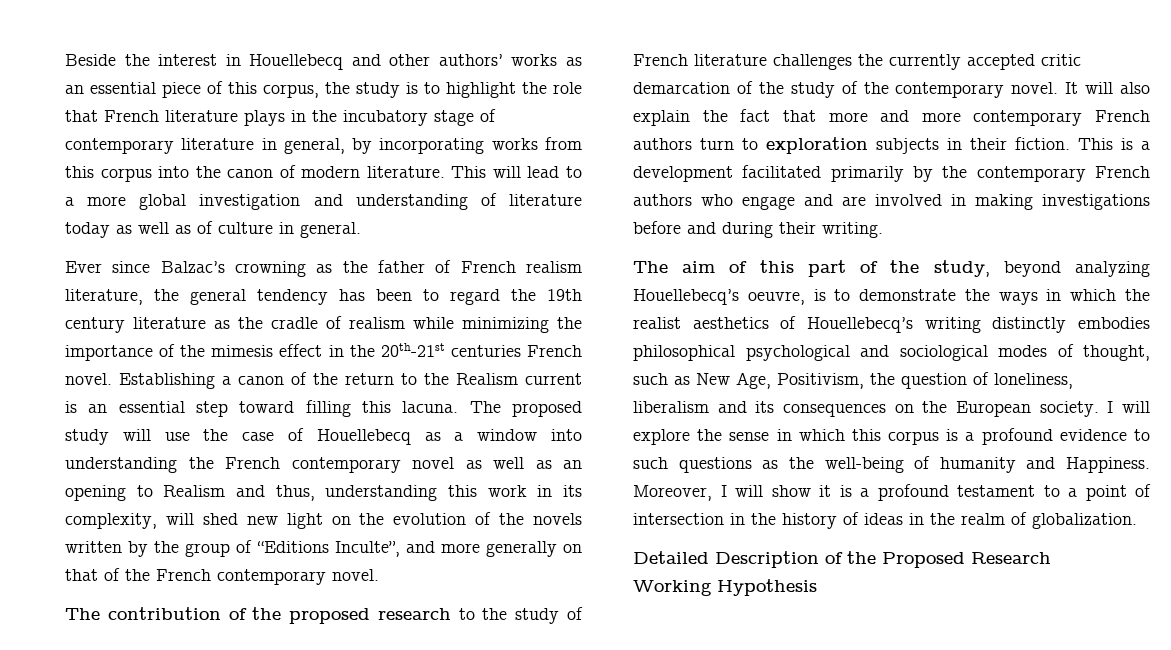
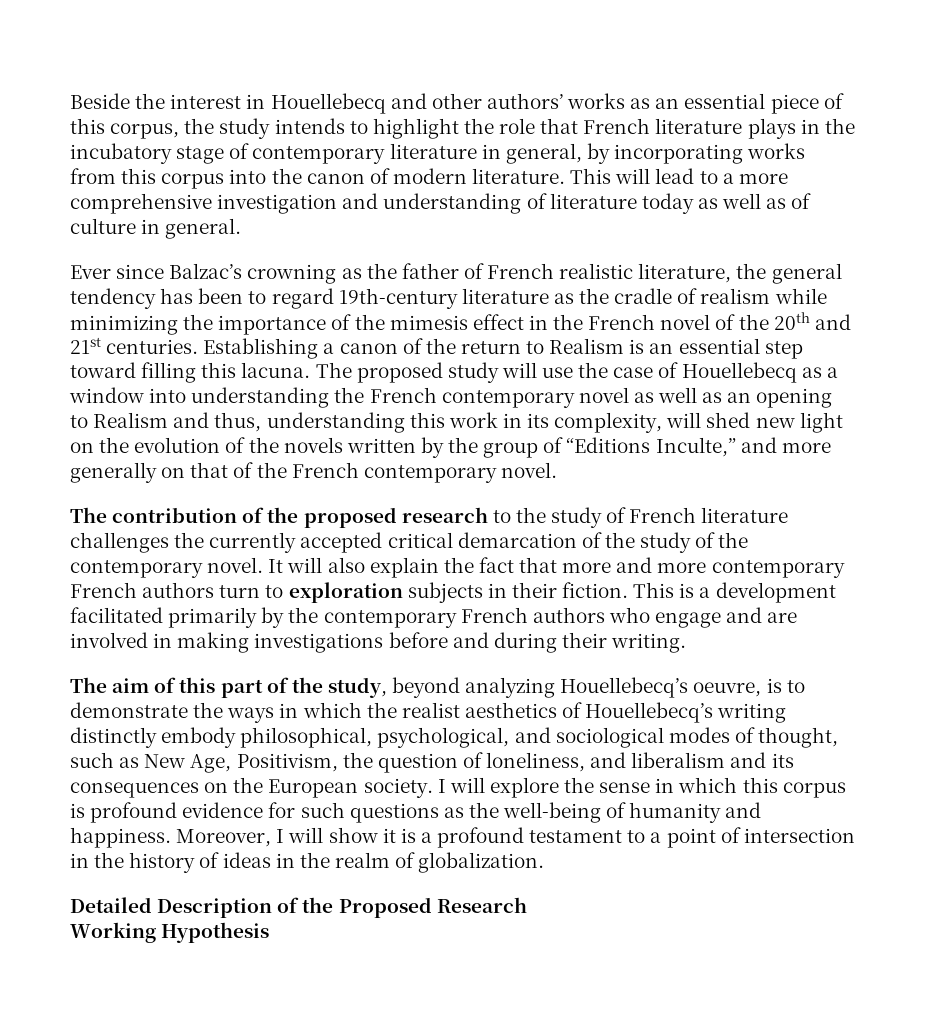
- Beside the interest in Houellebecq and other authors’ works as an essential piece of this corpus, the study is to highlight the role that French literature plays in the incubatory stage of contemporary literature in general, by incorporating works from this corpus into the canon of modern literature.
+ Beside the interest in Houellebecq and other authors’ works as an essential piece of this corpus, the study intends to highlight the role that French literature plays in the incubatory stage of contemporary literature in general, by incorporating works from this corpus into the canon of modern literature.
- This will lead to a more global investigation and understanding of literature today as well as of culture in general.
+ This will lead to a more comprehensive investigation and understanding of literature today as well as of culture in general.
- Ever since Balzac’s crowning as the father of French realism literature, the general tendency has been to regard the 19th century literature as the cradle of realism while minimizing the importance of the mimesis effect in the 20th-21st centuries French novel.
+ Ever since Balzac’s crowning as the father of French realistic literature, the general tendency has been to regard 19th-century literature as the cradle of realism while minimizing the importance of the mimesis effect in the French novel of the 20th and 21st centuries.
- Establishing a canon of the return to the Realism current is an essential step toward filling this lacuna.
+ Establishing a canon of the return to Realism is an essential step toward filling this lacuna.
- The proposed study will use the case of Houellebecq as a window into understanding the French contemporary novel as well as an opening to Realism and thus, understanding this work in its complexity, will shed new light on the evolution of the novels written by the group of “Editions Inculte”, and more generally on that of the French contemporary novel.
+ The proposed study will use the case of Houellebecq as a window into understanding the French contemporary novel as well as an opening to Realism and thus, understanding this work in its complexity, will shed new light on the evolution of the novels written by the group of “Editions Inculte,” and more generally on that of the French contemporary novel.
- The contribution of the proposed research to the study of French literature challenges the currently accepted critic demarcation of the study of the contemporary novel.
+ The contribution of the proposed research to the study of French literature challenges the currently accepted critical demarcation of the study of the contemporary novel.
- The aim of this part of the study, beyond analyzing Houellebecq’s oeuvre, is to demonstrate the ways in which the realist aesthetics of Houellebecq’s writing distinctly embodies philosophical psychological and sociological modes of thought, such as New Age, Positivism, the question of loneliness, liberalism and its consequences on the European society.
+ The aim of this part of the study, beyond analyzing Houellebecq’s oeuvre, is to demonstrate the ways in which the realist aesthetics of Houellebecq’s writing distinctly embody philosophical, psychological, and sociological modes of thought, such as New Age, Positivism, the question of loneliness, and liberalism and its consequences on the European society.
- I will explore the sense in which this corpus is a profound evidence to such questions as the well-being of humanity and Happiness.
+ I will explore the sense in which this corpus is profound evidence for such questions as the well-being of humanity and happiness.

